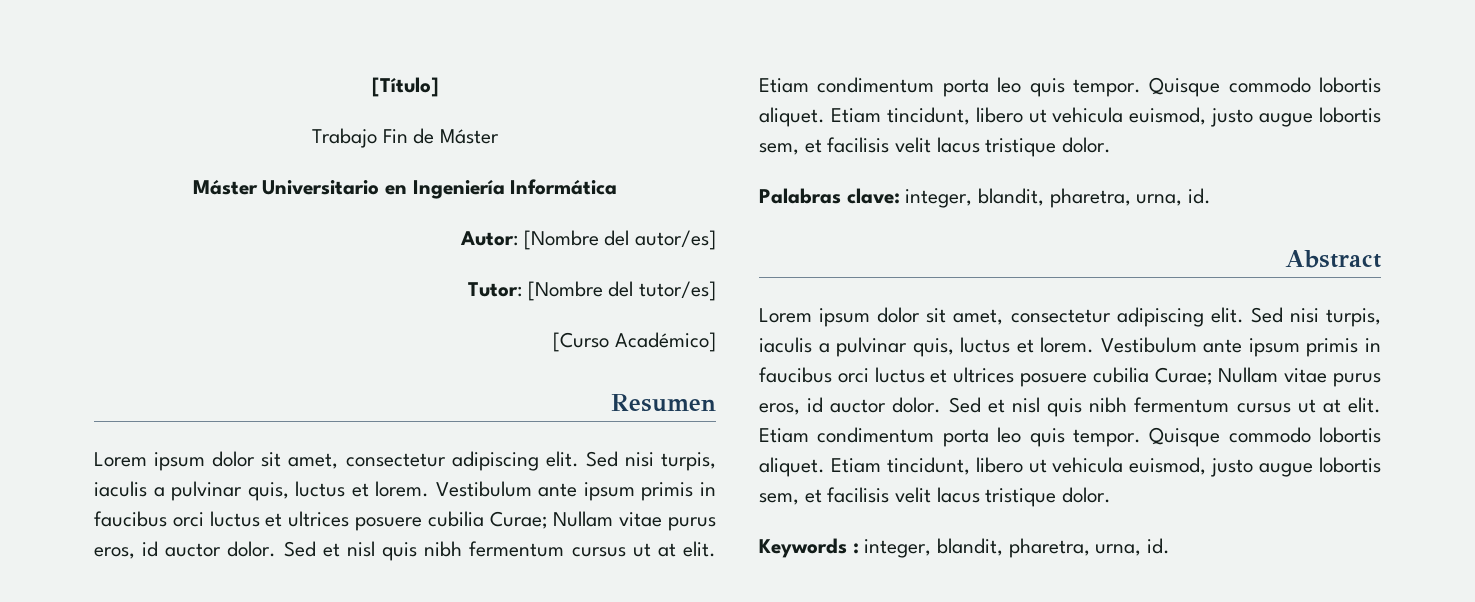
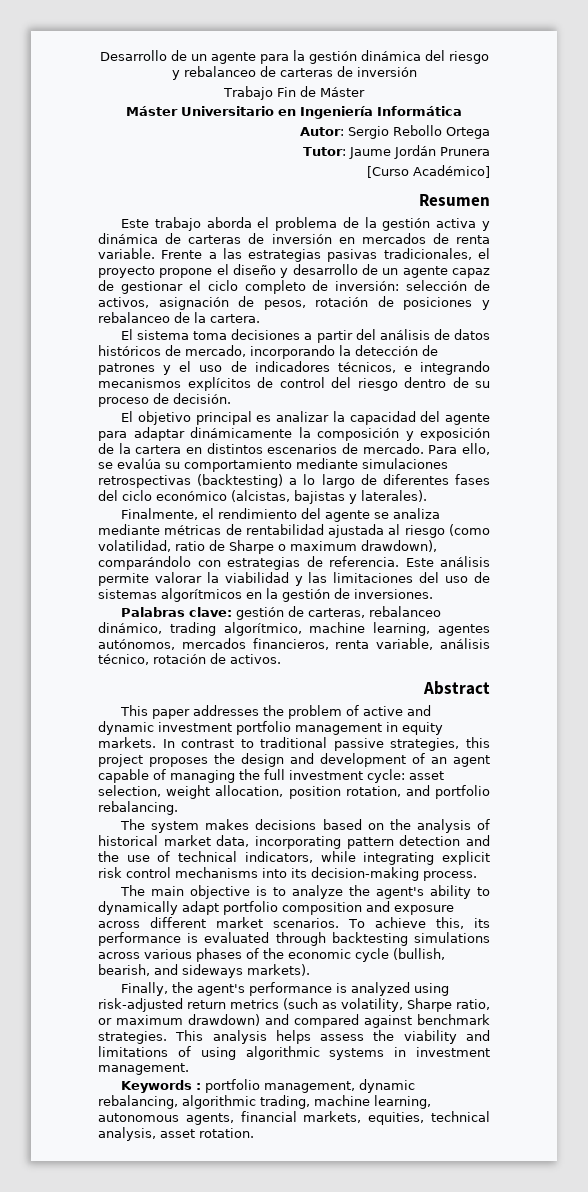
- [Título]
+ Desarrollo de un agente para la gestión dinámica del riesgo y rebalanceo de carteras de inversión
- Autor: [Nombre del autor/es]
- Tutor: [Nombre del tutor/es]
+ Autor: Sergio Rebollo Ortega
+ Tutor: Jaume Jordán Prunera
  [Curso Académico]
  Resumen
- Lorem ipsum dolor sit amet, consectetur adipiscing elit. Sed nisi turpis, iaculis a pulvinar quis, luctus et lorem. Vestibulum ante ipsum primis in faucibus orci luctus et ultrices posuere cubilia Curae; Nullam vitae purus eros, id auctor dolor. Sed et nisl quis nibh fermentum cursus ut at elit. Etiam condimentum porta leo quis tempor. Quisque commodo lobortis aliquet. Etiam tincidunt, libero ut vehicula euismod, justo augue lobortis sem, et facilisis velit lacus tristique dolor.
- Palabras clave: integer, blandit, pharetra, urna, id.
+ Este trabajo aborda el problema de la gestión activa y dinámica de carteras de inversión en mercados de renta variable. Frente a las estrategias pasivas tradicionales, el proyecto propone el diseño y desarrollo de un agente capaz de gestionar el ciclo completo de inversión: selección de activos, asignación de pesos, rotación de posiciones y rebalanceo de la cartera.
+ El sistema toma decisiones a partir del análisis de datos históricos de mercado, incorporando la detección de patrones y el uso de indicadores técnicos, e integrando mecanismos explícitos de control del riesgo dentro de su proceso de decisión.
+ El objetivo principal es analizar la capacidad del agente para adaptar dinámicamente la composición y exposición de la cartera en distintos escenarios de mercado. Para ello, se evalúa su comportamiento mediante simulaciones retrospectivas (backtesting) a lo largo de diferentes fases del ciclo económico (alcistas, bajistas y laterales).
+ Finalmente, el rendimiento del agente se analiza mediante métricas de rentabilidad ajustada al riesgo (como volatilidad, ratio de Sharpe o maximum drawdown), comparándolo con estrategias de referencia. Este análisis permite valorar la viabilidad y las limitaciones del uso de sistemas algorítmicos en la gestión de inversiones.
+ Palabras clave: gestión de carteras, rebalanceo dinámico, trading algorítmico, machine learning, agentes autónomos, mercados financieros, renta variable, análisis técnico, rotación de activos.
  Abstract
- Lorem ipsum dolor sit amet, consectetur adipiscing elit. Sed nisi turpis, iaculis a pulvinar quis, luctus et lorem. Vestibulum ante ipsum primis in faucibus orci luctus et ultrices posuere cubilia Curae; Nullam vitae purus eros, id auctor dolor. Sed et nisl quis nibh fermentum cursus ut at elit. Etiam condimentum porta leo quis tempor. Quisque commodo lobortis aliquet. Etiam tincidunt, libero ut vehicula euismod, justo augue lobortis sem, et facilisis velit lacus tristique dolor.
- Keywords : integer, blandit, pharetra, urna, id.
+ This paper addresses the problem of active and dynamic investment portfolio management in equity markets. In contrast to traditional passive strategies, this project proposes the design and development of an agent capable of managing the full investment cycle: asset selection, weight allocation, position rotation, and portfolio rebalancing.
+ The system makes decisions based on the analysis of historical market data, incorporating pattern detection and the use of technical indicators, while integrating explicit risk control mechanisms into its decision-making process.
+ The main objective is to analyze the agent's ability to dynamically adapt portfolio composition and exposure across different market scenarios. To achieve this, its performance is evaluated through backtesting simulations across various phases of the economic cycle (bullish, bearish, and sideways markets).
+ Finally, the agent's performance is analyzed using risk-adjusted return metrics (such as volatility, Sharpe ratio, or maximum drawdown) and compared against benchmark strategies. This analysis helps assess the viability and limitations of using algorithmic systems in investment management.
+ Keywords : portfolio management, dynamic rebalancing, algorithmic trading, machine learning, autonomous agents, financial markets, equities, technical analysis, asset rotation.

